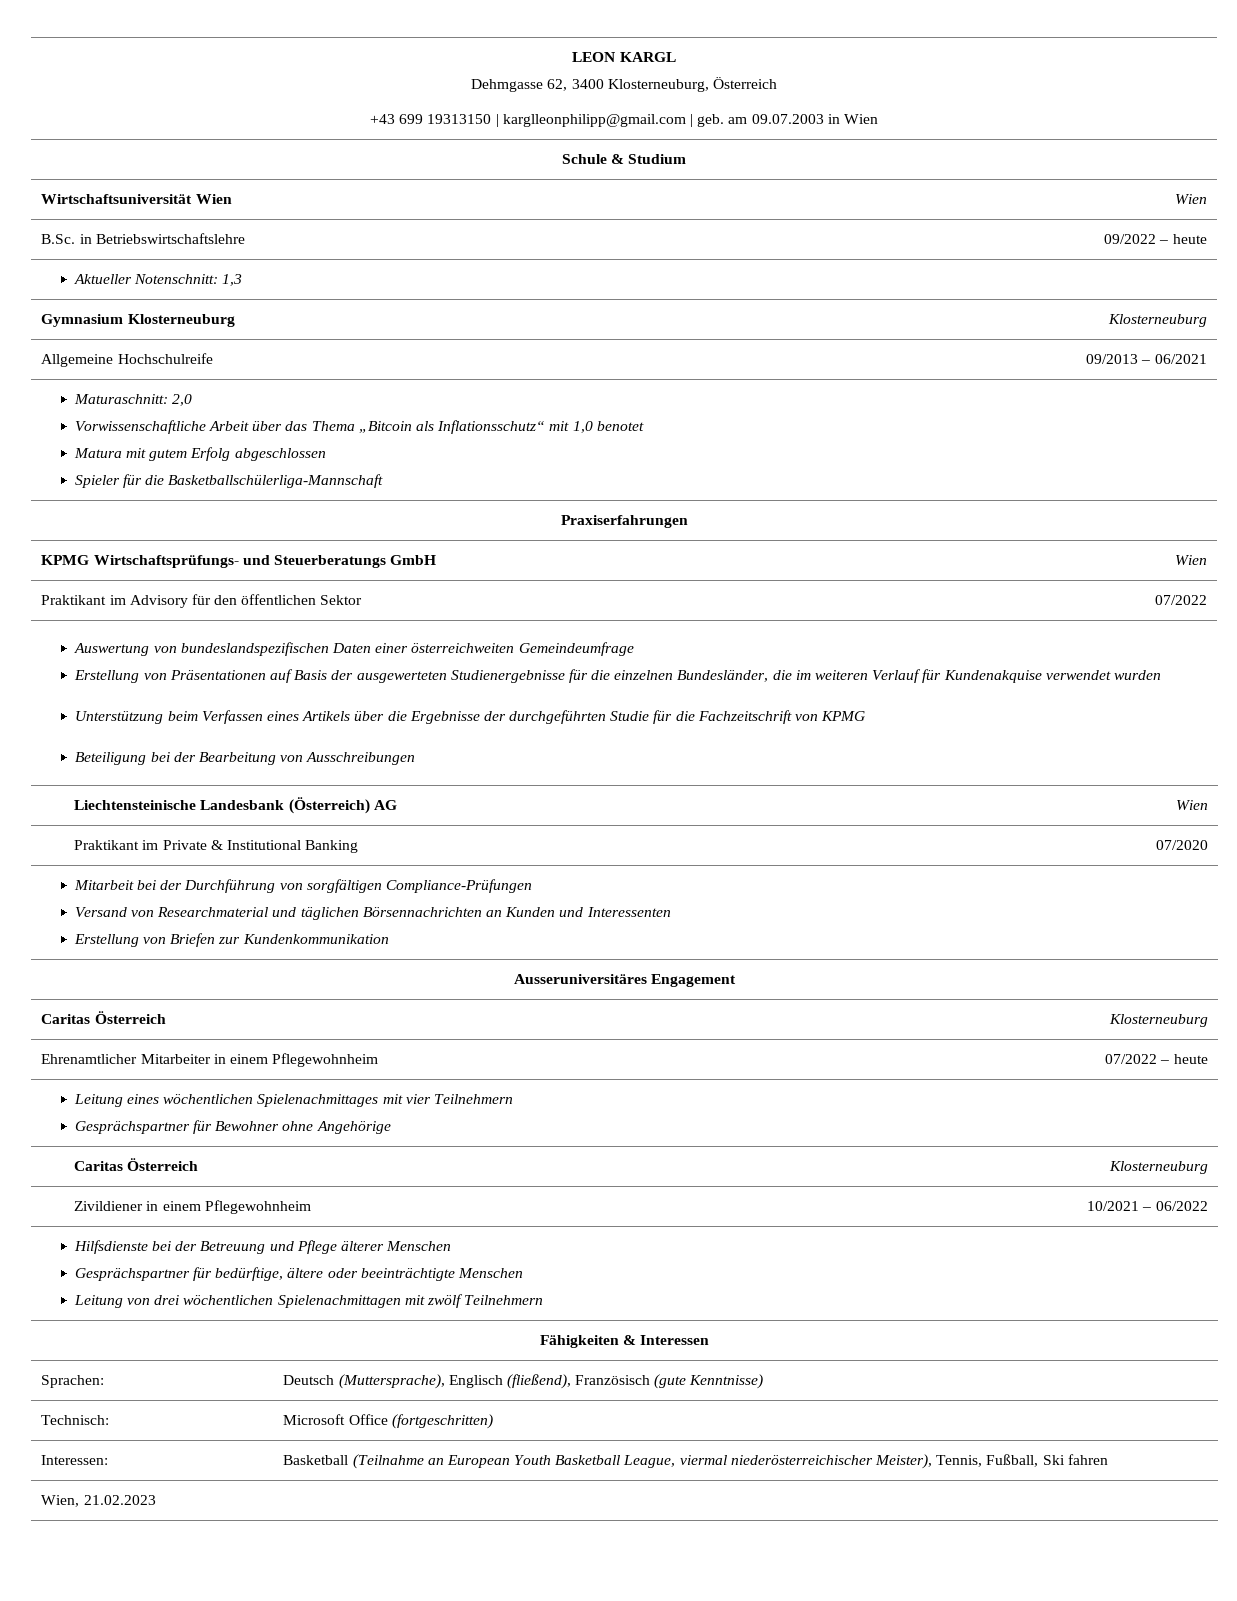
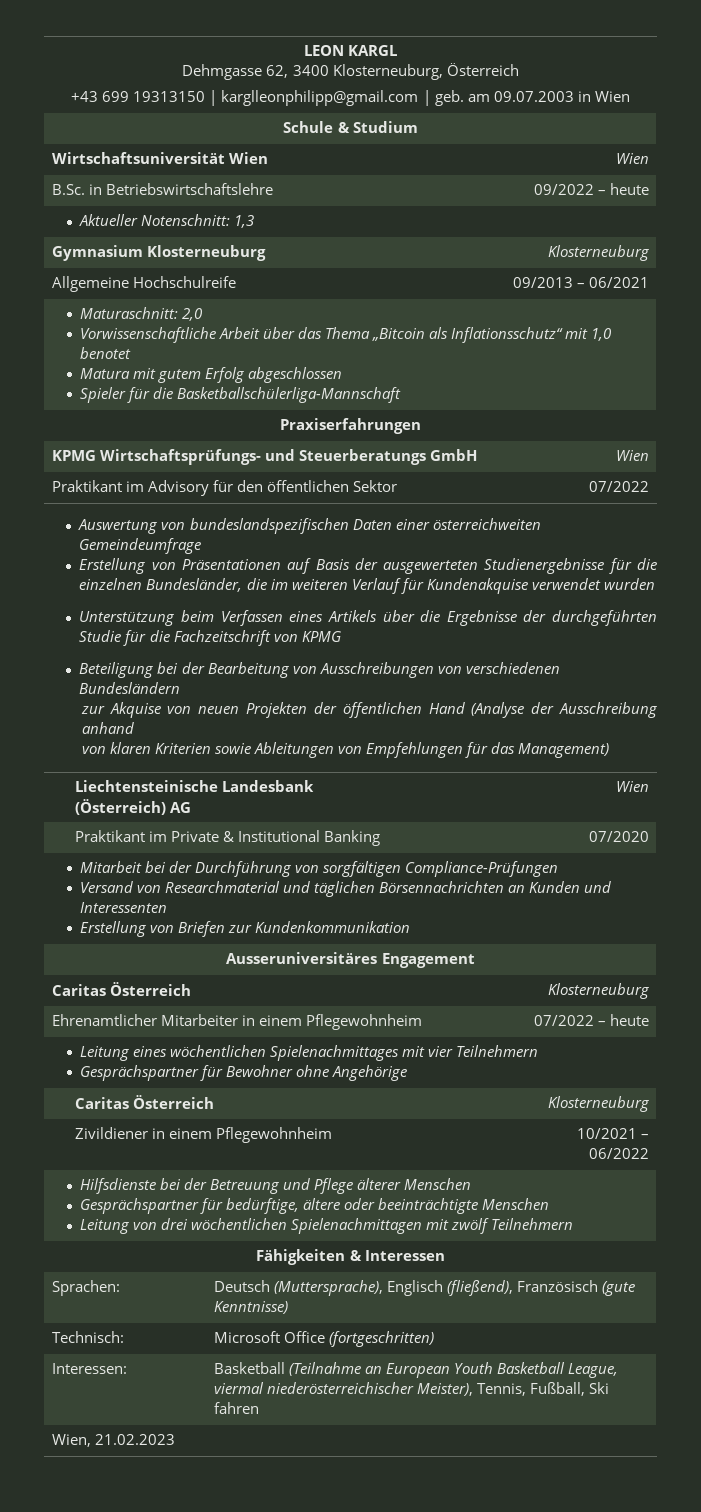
- Beteiligung bei der Bearbeitung von Ausschreibungen
+ Beteiligung bei der Bearbeitung von Ausschreibungen von verschiedenen Bundesländern
+ zur Akquise von neuen Projekten der öffentlichen Hand (Analyse der Ausschreibung anhand
+ von klaren Kriterien sowie Ableitungen von Empfehlungen für das Management)

